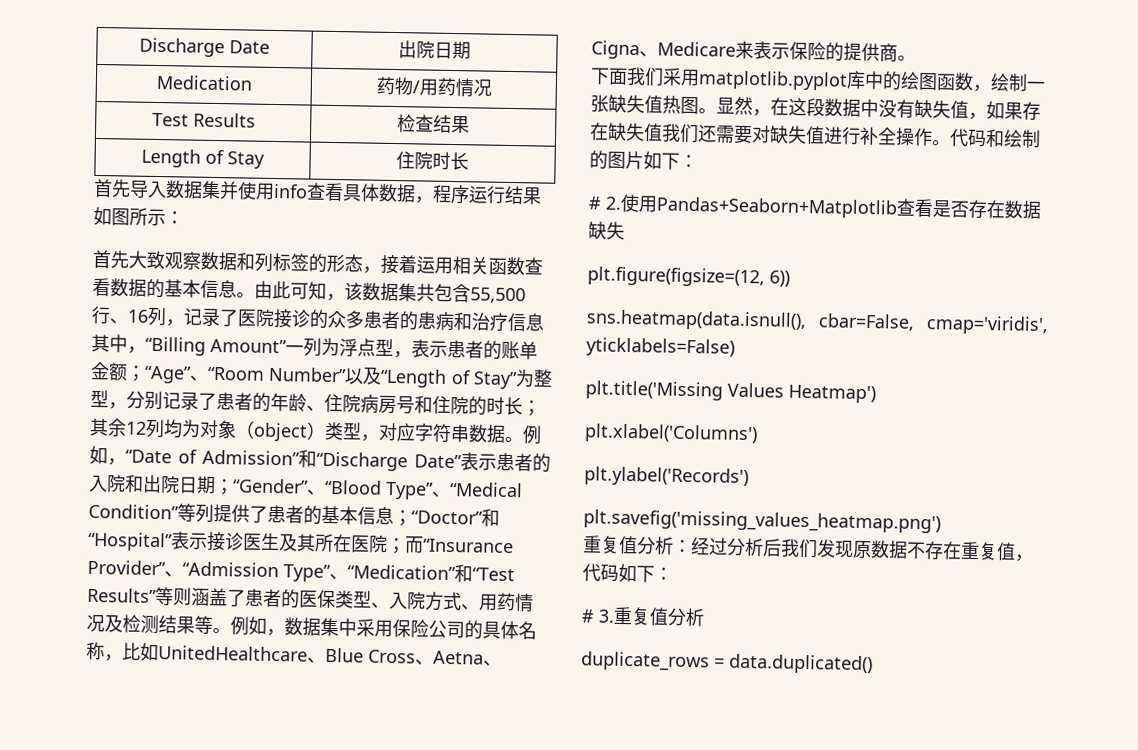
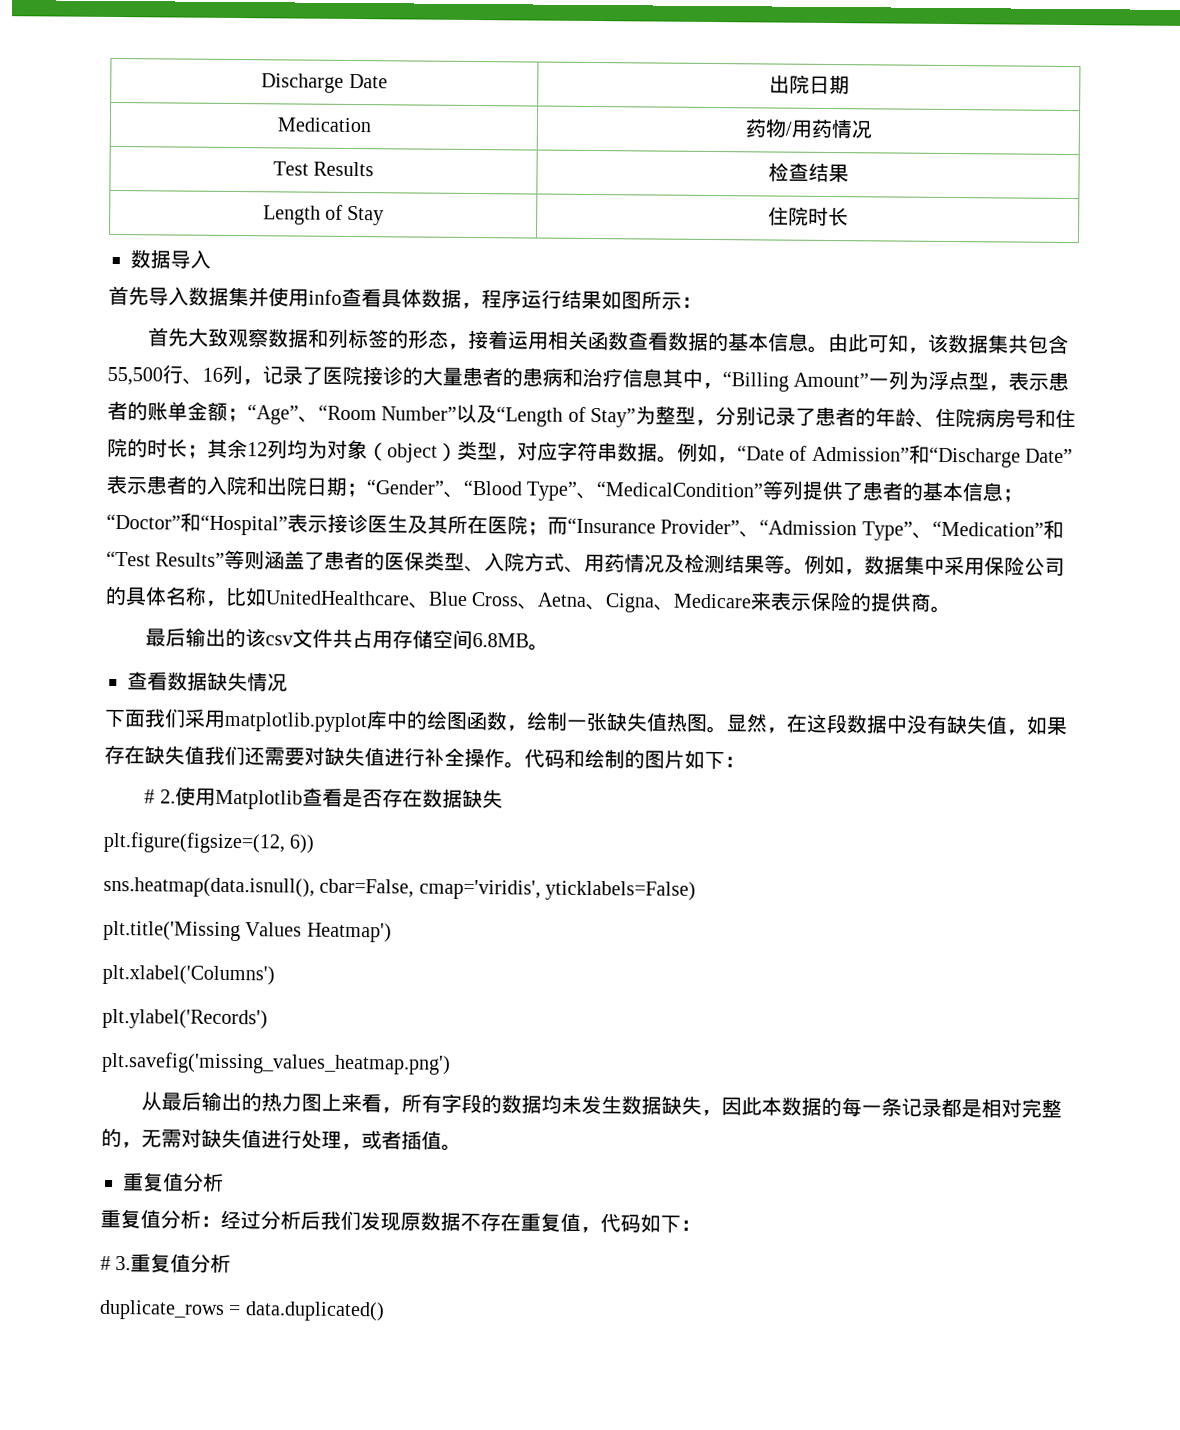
+ 数据导入
- 由此可知，该数据集共包含55,500行、16列，记录了医院接诊的众多患者的患病和治疗信息其中，“Billing Amount”一列为浮点型，表示患者的账单金额；
+ 由此可知，该数据集共包含55,500行、16列，记录了医院接诊的大量患者的患病和治疗信息其中，“Billing Amount”一列为浮点型，表示患者的账单金额；
- 例如，“Date of Admission”和“Discharge Date”表示患者的入院和出院日期；“Gender”、“Blood Type”、“Medical Condition”等列提供了患者的基本信息；“Doctor”和“Hospital”表示接诊医生及其所在医院；而“Insurance Provider”、“Admission Type”、“Medication”和“Test Results”等则涵盖了患者的医保类型、入院方式、用药情况及检测结果等。
+ 例如，“Date of Admission”和“Discharge Date”表示患者的入院和出院日期；“Gender”、“Blood Type”、“MedicalCondition”等列提供了患者的基本信息；“Doctor”和“Hospital”表示接诊医生及其所在医院；而“Insurance Provider”、“Admission Type”、“Medication”和“Test Results”等则涵盖了患者的医保类型、入院方式、用药情况及检测结果等。
+ 最后输出的该csv文件共占用存储空间6.8MB。
+ 查看数据缺失情况
- # 2.使用Pandas+Seaborn+Matplotlib查看是否存在数据缺失
+ # 2.使用Matplotlib查看是否存在数据缺失
+ 从最后输出的热力图上来看，所有字段的数据均未发生数据缺失，因此本数据的每一条记录都是相对完整的，无需对缺失值进行处理，或者插值。
+ 重复值分析

